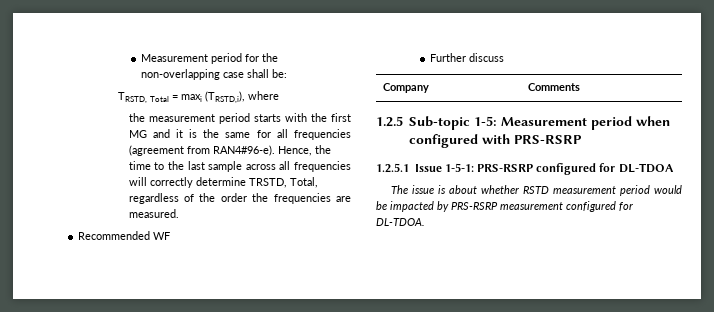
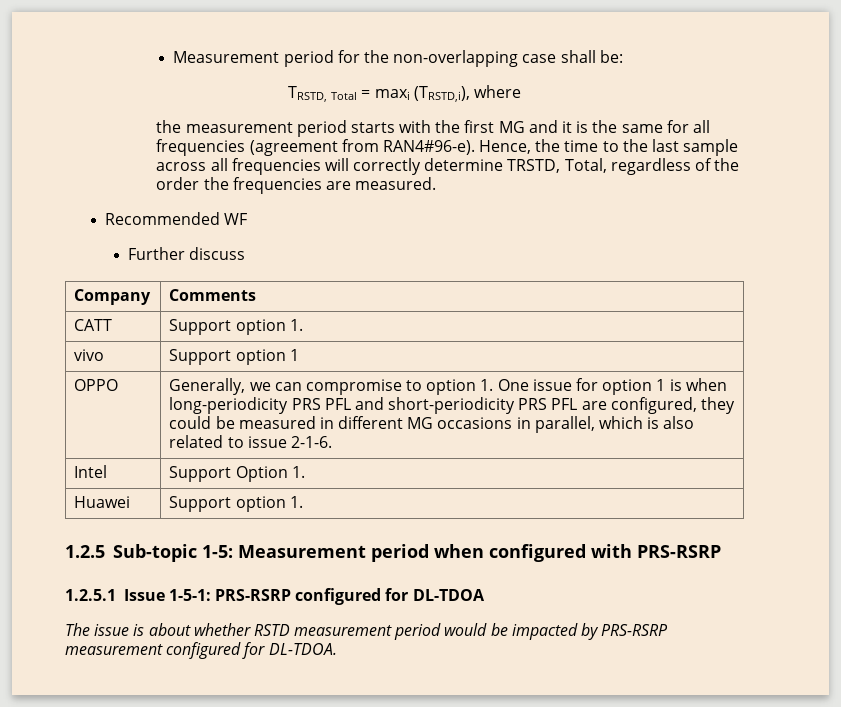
+ CATT | Support option 1.
+ vivo | Support option 1
+ OPPO | Generally, we can compromise to option 1. One issue for option 1 is when long-periodicity PRS PFL and short-periodicity PRS PFL are configured, they could be measured in different MG occasions in parallel, which is also related to issue 2-1-6.
+ Intel | Support Option 1.
+ Huawei | Support option 1.

